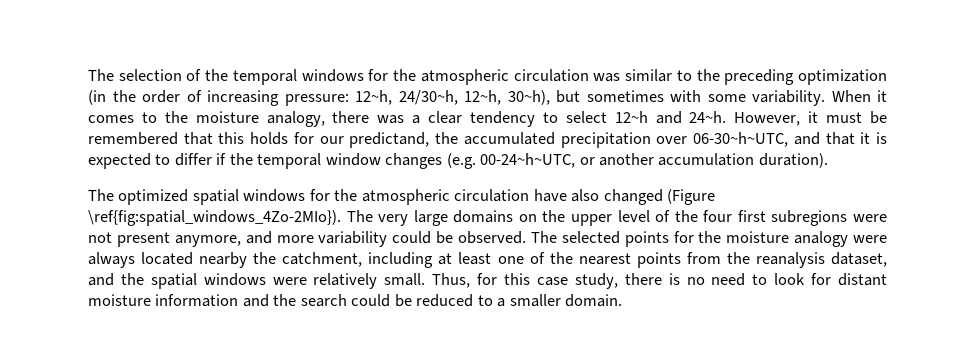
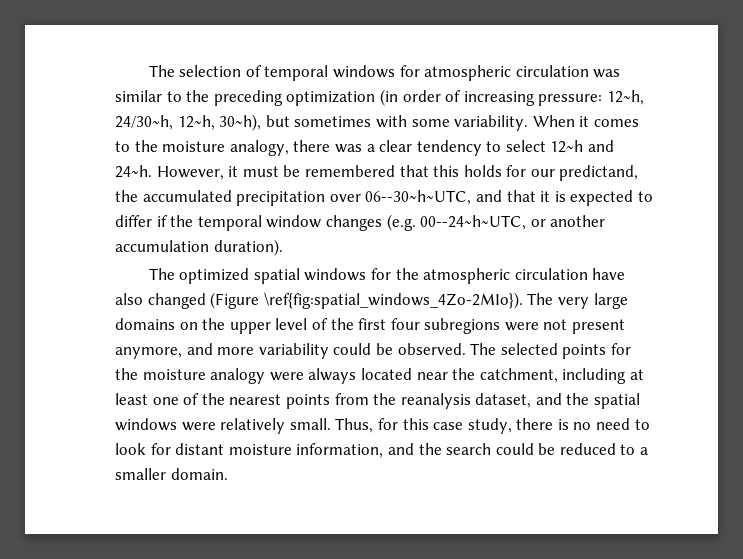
- The selection of the temporal windows for the atmospheric circulation was similar to the preceding optimization (in the order of increasing pressure: 12~h, 24/30~h, 12~h, 30~h), but sometimes with some variability.
+ The selection of temporal windows for atmospheric circulation was similar to the preceding optimization (in order of increasing pressure: 12~h, 24/30~h, 12~h, 30~h), but sometimes with some variability.
- However, it must be remembered that this holds for our predictand, the accumulated precipitation over 06-30~h~UTC, and that it is expected to differ if the temporal window changes (e.g. 00-24~h~UTC, or another accumulation duration).
+ However, it must be remembered that this holds for our predictand, the accumulated precipitation over 06--30~h~UTC, and that it is expected to differ if the temporal window changes (e.g. 00--24~h~UTC, or another accumulation duration).
- The very large domains on the upper level of the four first subregions were not present anymore, and more variability could be observed.
+ The very large domains on the upper level of the first four subregions were not present anymore, and more variability could be observed.
- The selected points for the moisture analogy were always located nearby the catchment, including at least one of the nearest points from the reanalysis dataset, and the spatial windows were relatively small.
+ The selected points for the moisture analogy were always located near the catchment, including at least one of the nearest points from the reanalysis dataset, and the spatial windows were relatively small.
- Thus, for this case study, there is no need to look for distant moisture information and the search could be reduced to a smaller domain.
+ Thus, for this case study, there is no need to look for distant moisture information, and the search could be reduced to a smaller domain.

